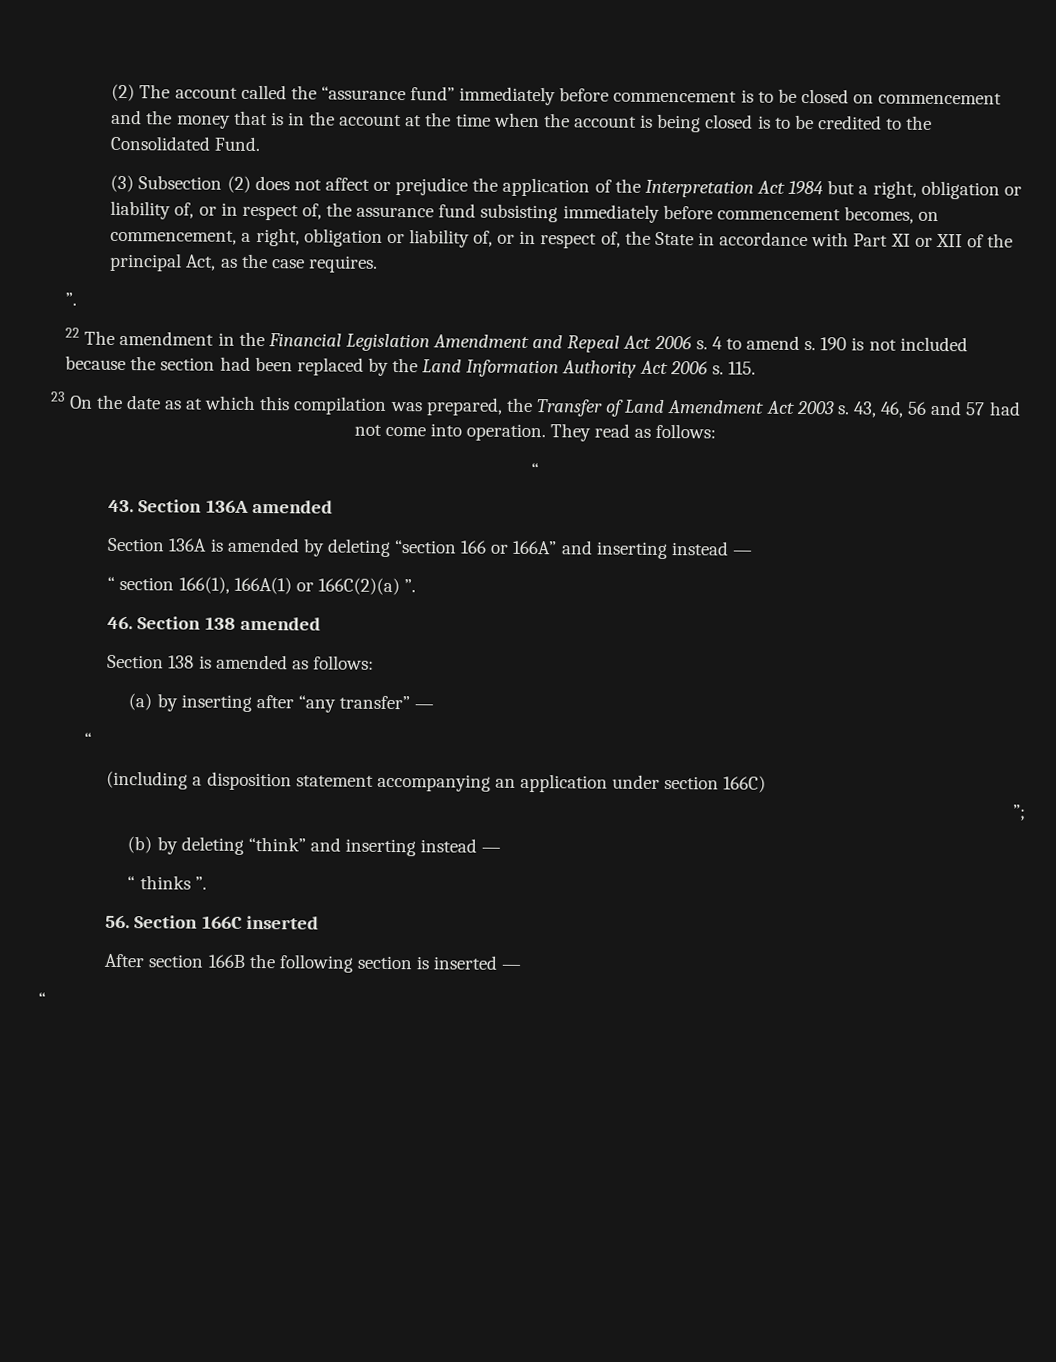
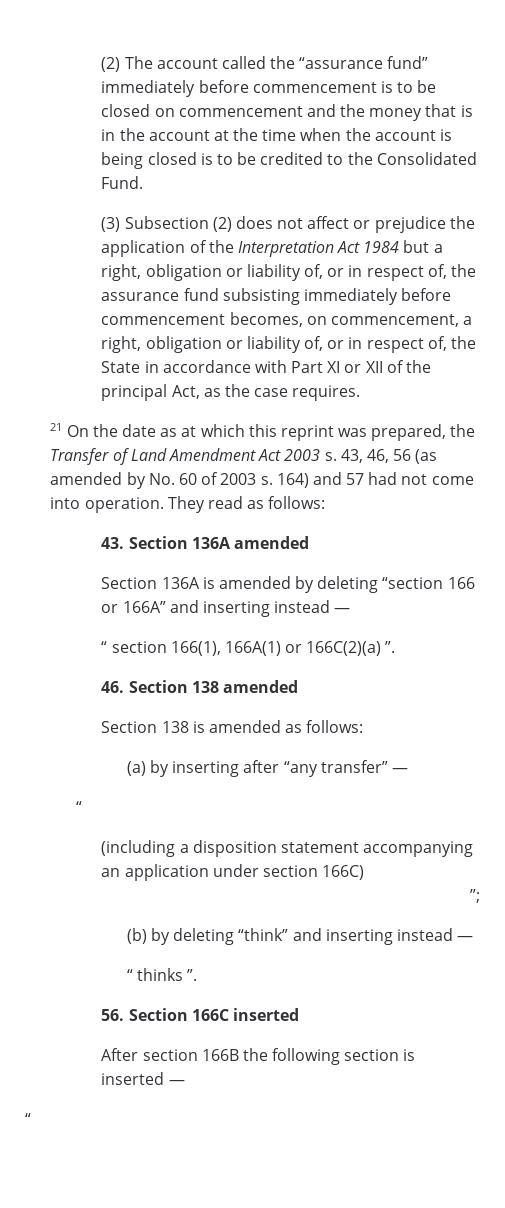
  (3) Subsection (2) does not affect or prejudice the application of the Interpretation Act 1984 but a right, obligation or liability of, or in respect of, the assurance fund subsisting immediately before commencement becomes, on commencement, a right, obligation or liability of, or in respect of, the State in accordance with Part XI or XII of the principal Act, as the case requires.
- ”.
- 22 The amendment in the Financial Legislation Amendment and Repeal Act 2006 s. 4 to amend s. 190 is not included because the section had been replaced by the Land Information Authority Act 2006 s. 115.
- 23 On the date as at which this compilation was prepared, the Transfer of Land Amendment Act 2003 s.
+ 21 On the date as at which this reprint was prepared, the Transfer of Land Amendment Act 2003 s.
- 43, 46, 56 and 57 had not come into operation.
+ 43, 46, 56 (as amended by No. 60 of 2003 s. 164) and 57 had not come into operation.
  They read as follows:
- “

